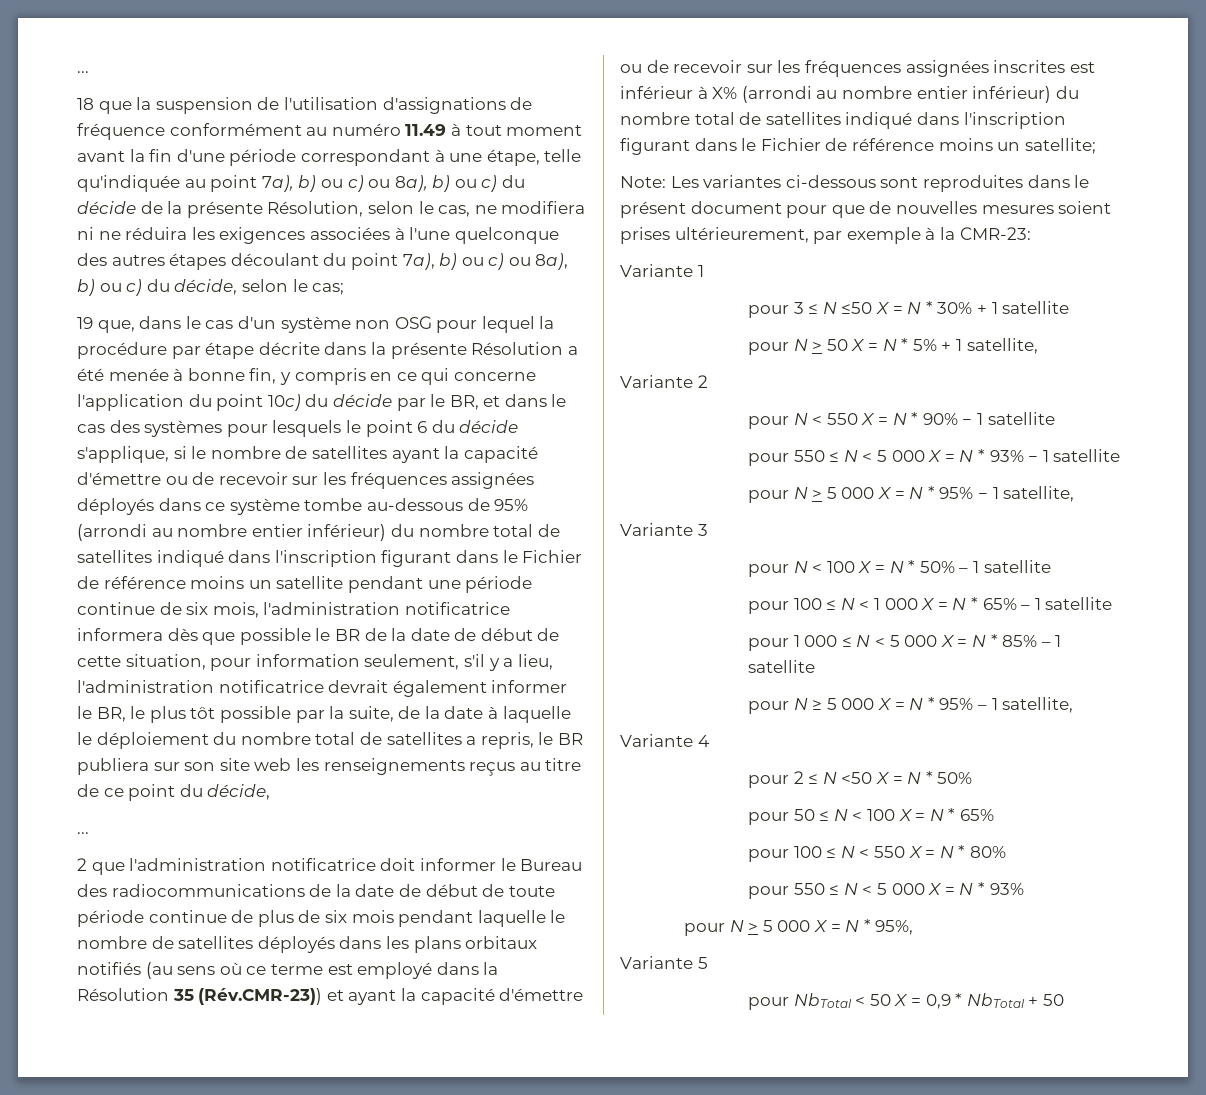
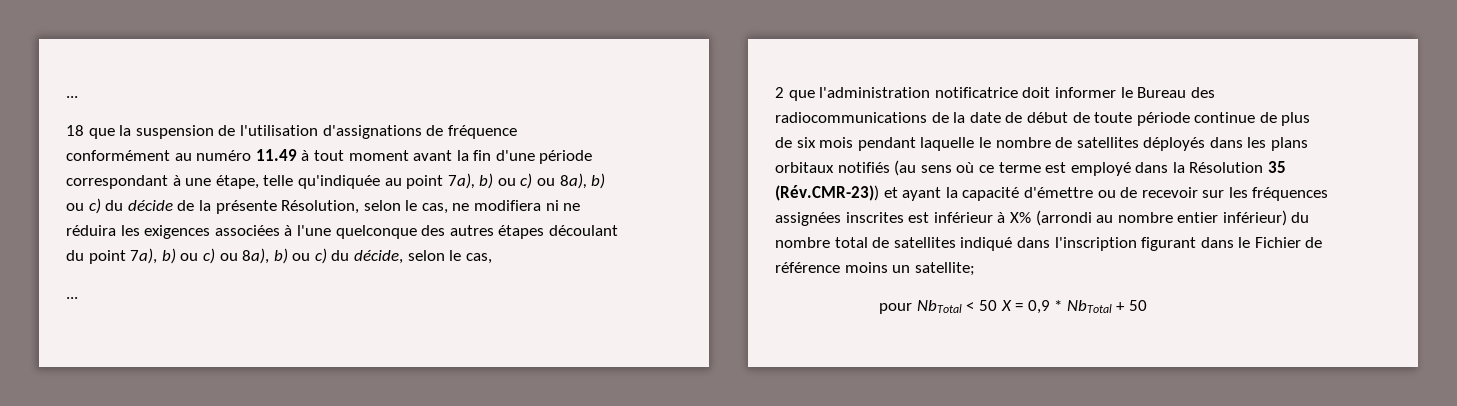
- 18 que la suspension de l'utilisation d'assignations de fréquence conformément au numéro 11.49 à tout moment avant la fin d'une période correspondant à une étape, telle qu'indiquée au point 7a), b) ou c) ou 8a), b) ou c) du décide de la présente Résolution, selon le cas, ne modifiera ni ne réduira les exigences associées à l'une quelconque des autres étapes découlant du point 7a), b) ou c) ou 8a), b) ou c) du décide, selon le cas;
- 19 que, dans le cas d'un système non OSG pour lequel la procédure par étape décrite dans la présente Résolution a été menée à bonne fin, y compris en ce qui concerne l'application du point 10c) du décide par le BR, et dans le cas des systèmes pour lesquels le point 6 du décide s'applique, si le nombre de satellites ayant la capacité d'émettre ou de recevoir sur les fréquences assignées déployés dans ce système tombe au-dessous de 95% (arrondi au nombre entier inférieur) du nombre total de satellites indiqué dans l'inscription figurant dans le Fichier de référence moins un satellite pendant une période continue de six mois, l'administration notificatrice informera dès que possible le BR de la date de début de cette situation, pour information seulement, s'il y a lieu, l'administration notificatrice devrait également informer le BR, le plus tôt possible par la suite, de la date à laquelle le déploiement du nombre total de satellites a repris, le BR publiera sur son site web les renseignements reçus au titre de ce point du décide,
+ 18 que la suspension de l'utilisation d'assignations de fréquence conformément au numéro 11.49 à tout moment avant la fin d'une période correspondant à une étape, telle qu'indiquée au point 7a), b) ou c) ou 8a), b) ou c) du décide de la présente Résolution, selon le cas, ne modifiera ni ne réduira les exigences associées à l'une quelconque des autres étapes découlant du point 7a), b) ou c) ou 8a), b) ou c) du décide, selon le cas,
- Note: Les variantes ci-dessous sont reproduites dans le présent document pour que de nouvelles mesures soient prises ultérieurement, par exemple à la CMR-23:
- Variante 1
- pour 3 ≤ N ≤50 X = N * 30% + 1 satellite
- pour N > 50 X = N * 5% + 1 satellite,
- Variante 2
- pour N < 550 X = N * 90% − 1 satellite
- pour 550 ≤ N < 5 000 X = N * 93% − 1 satellite
- pour N > 5 000 X = N * 95% − 1 satellite,
- Variante 3
- pour N < 100 X = N * 50% – 1 satellite
- pour 100 ≤ N < 1 000 X = N * 65% – 1 satellite
- pour 1 000 ≤ N < 5 000 X = N * 85% – 1 satellite
- pour N ≥ 5 000 X = N * 95% – 1 satellite,
- Variante 4
- pour 2 ≤ N <50 X = N * 50%
- pour 50 ≤ N < 100 X = N * 65%
- pour 100 ≤ N < 550 X = N * 80%
- pour 550 ≤ N < 5 000 X = N * 93%
- pour N > 5 000 X = N * 95%,
- Variante 5

